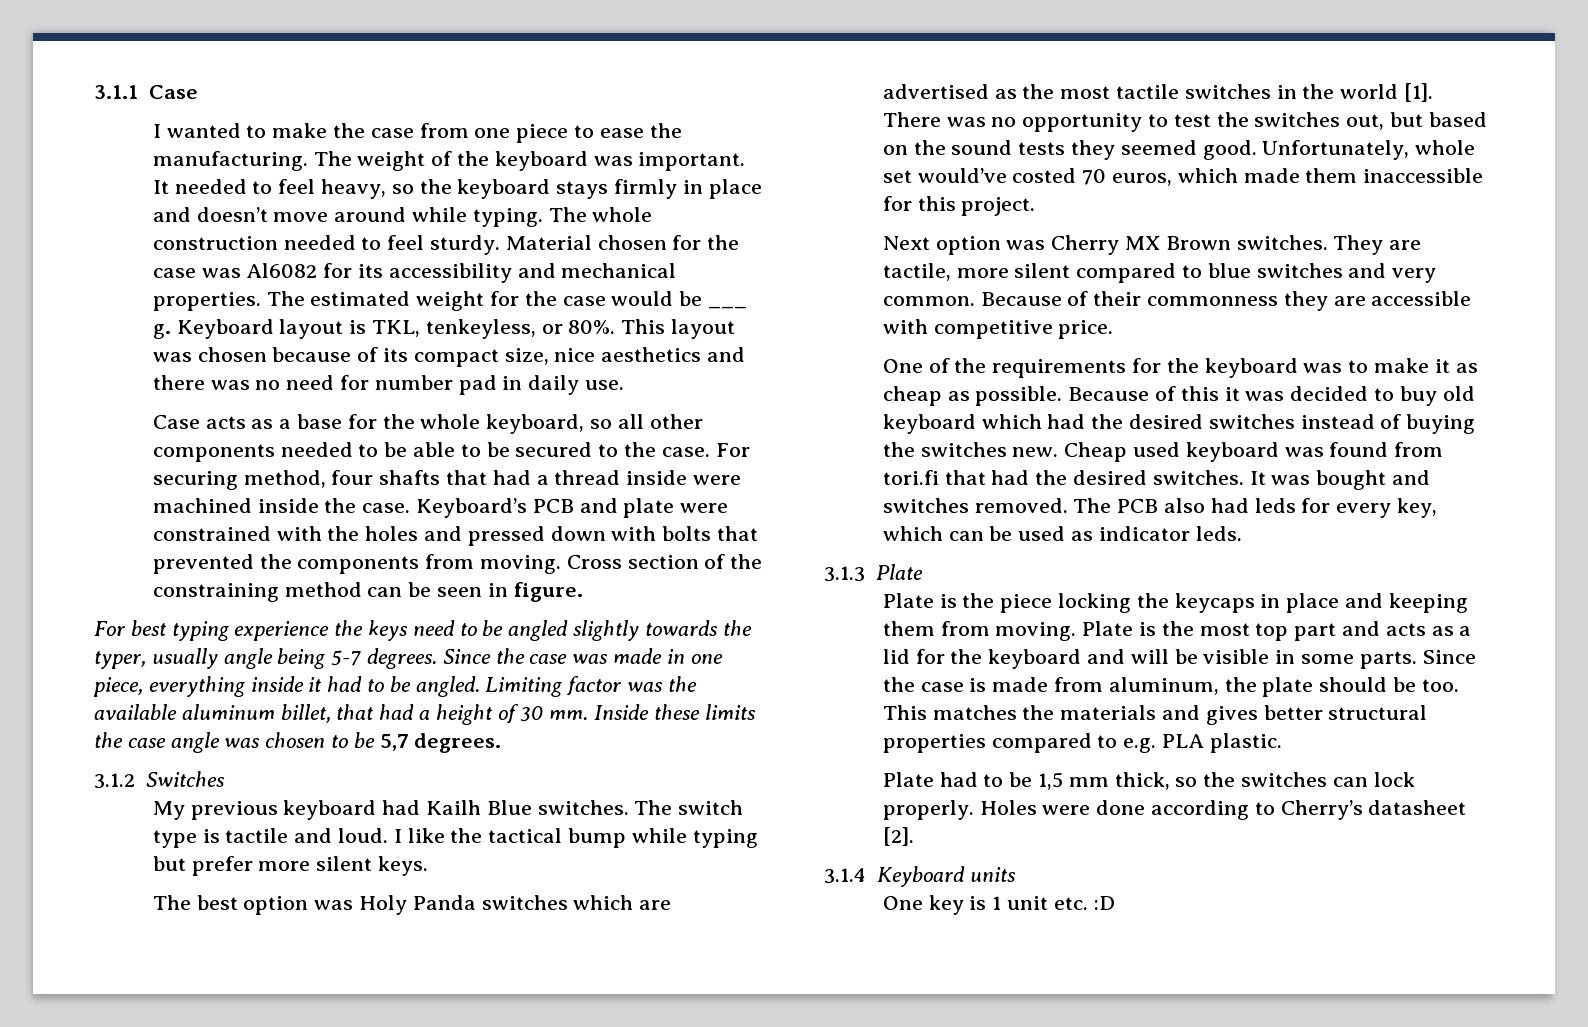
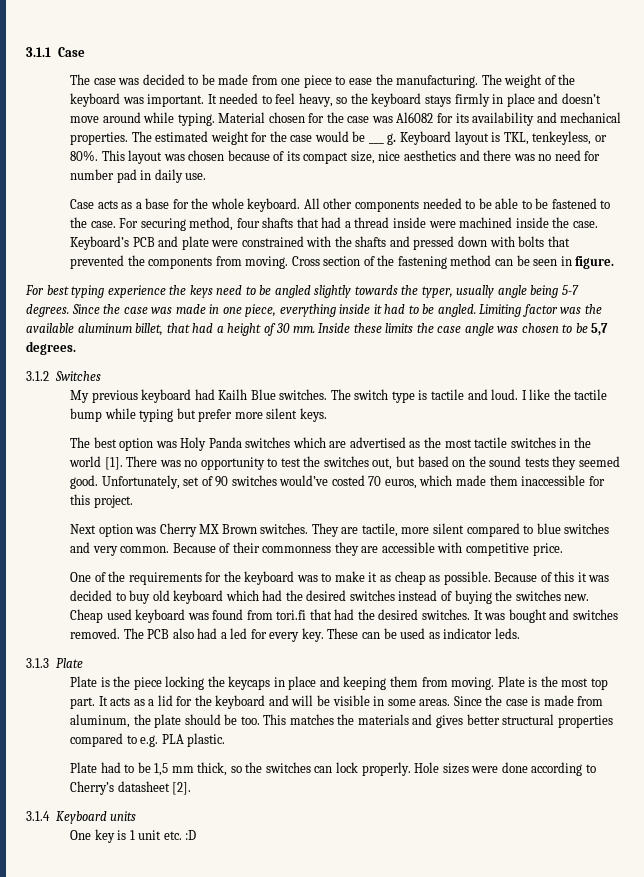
- I wanted to make the case from one piece to ease the manufacturing.
+ The case was decided to be made from one piece to ease the manufacturing.
- The whole construction needed to feel sturdy.
- Material chosen for the case was Al6082 for its accessibility and mechanical properties.
+ Material chosen for the case was Al6082 for its availability and mechanical properties.
- Case acts as a base for the whole keyboard, so all other components needed to be able to be secured to the case.
+ Case acts as a base for the whole keyboard. All other components needed to be able to be fastened to the case.
- Keyboard’s PCB and plate were constrained with the holes and pressed down with bolts that prevented the components from moving.
+ Keyboard’s PCB and plate were constrained with the shafts and pressed down with bolts that prevented the components from moving.
- Cross section of the constraining method can be seen in figure.
+ Cross section of the fastening method can be seen in figure.
- I like the tactical bump while typing but prefer more silent keys.
+ I like the tactile bump while typing but prefer more silent keys.
- Unfortunately, whole set would’ve costed 70 euros, which made them inaccessible for this project.
+ Unfortunately, set of 90 switches would’ve costed 70 euros, which made them inaccessible for this project.
- The PCB also had leds for every key, which can be used as indicator leds.
+ The PCB also had a led for every key. These can be used as indicator leds.
- Plate is the most top part and acts as a lid for the keyboard and will be visible in some parts.
+ Plate is the most top part. It acts as a lid for the keyboard and will be visible in some areas.
- Holes were done according to Cherry’s datasheet [2].
+ Hole sizes were done according to Cherry’s datasheet [2].

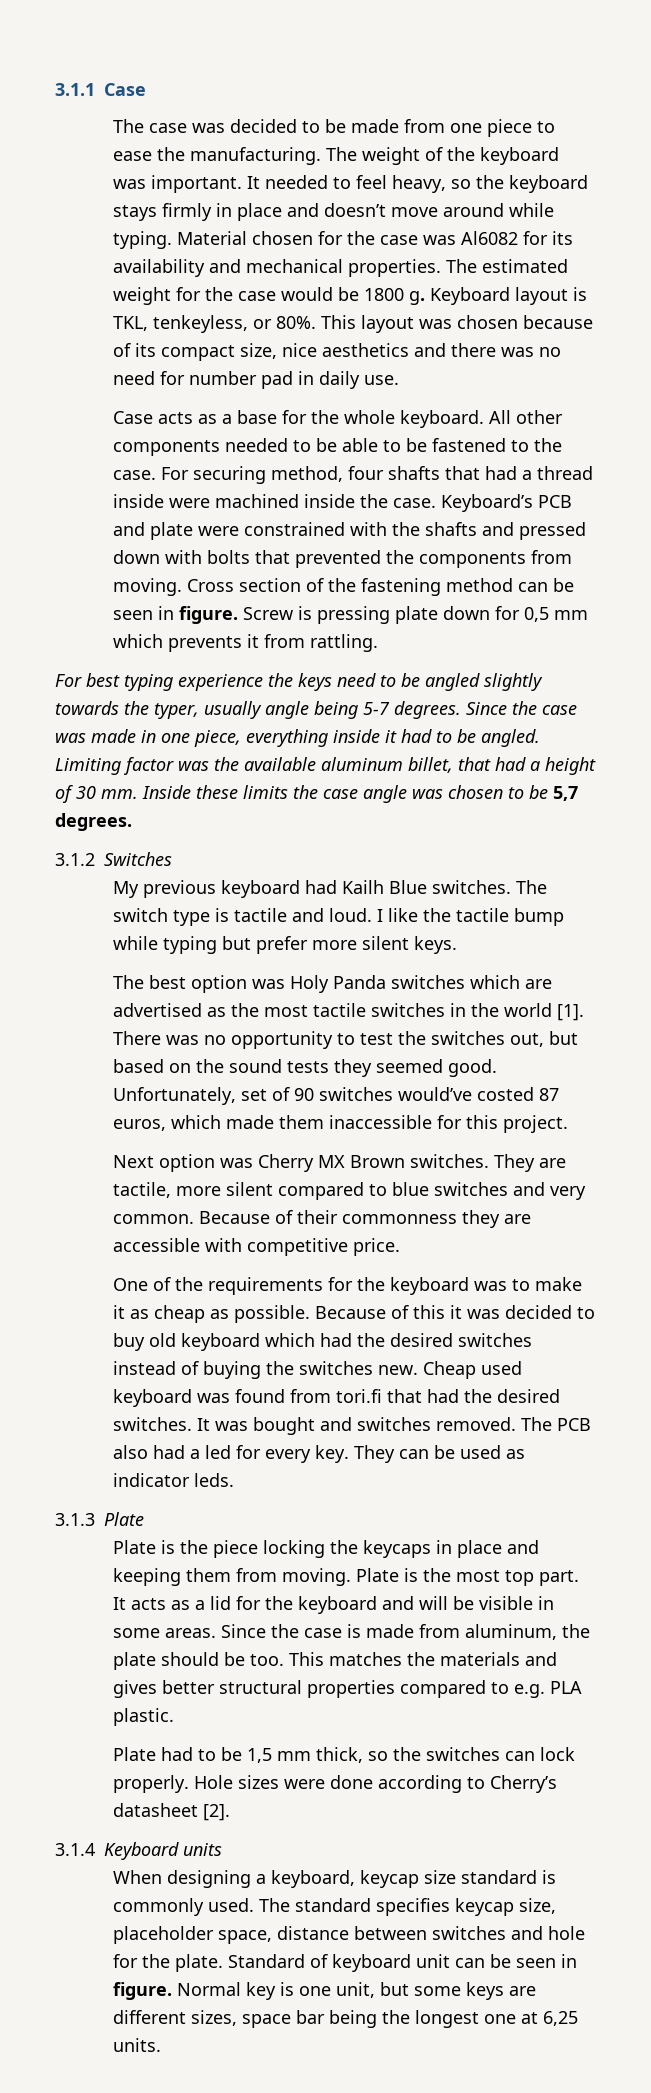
- The estimated weight for the case would be ___ g.
+ The estimated weight for the case would be 1800 g.
+ Screw is pressing plate down for 0,5 mm which prevents it from rattling.
- Unfortunately, set of 90 switches would’ve costed 70 euros, which made them inaccessible for this project.
+ Unfortunately, set of 90 switches would’ve costed 87 euros, which made them inaccessible for this project.
- These can be used as indicator leds.
+ They can be used as indicator leds.
- One key is 1 unit etc. :D
+ When designing a keyboard, keycap size standard is commonly used. The standard specifies keycap size, placeholder space, distance between switches and hole for the plate. Standard of keyboard unit can be seen in figure. Normal key is one unit, but some keys are different sizes, space bar being the longest one at 6,25 units.

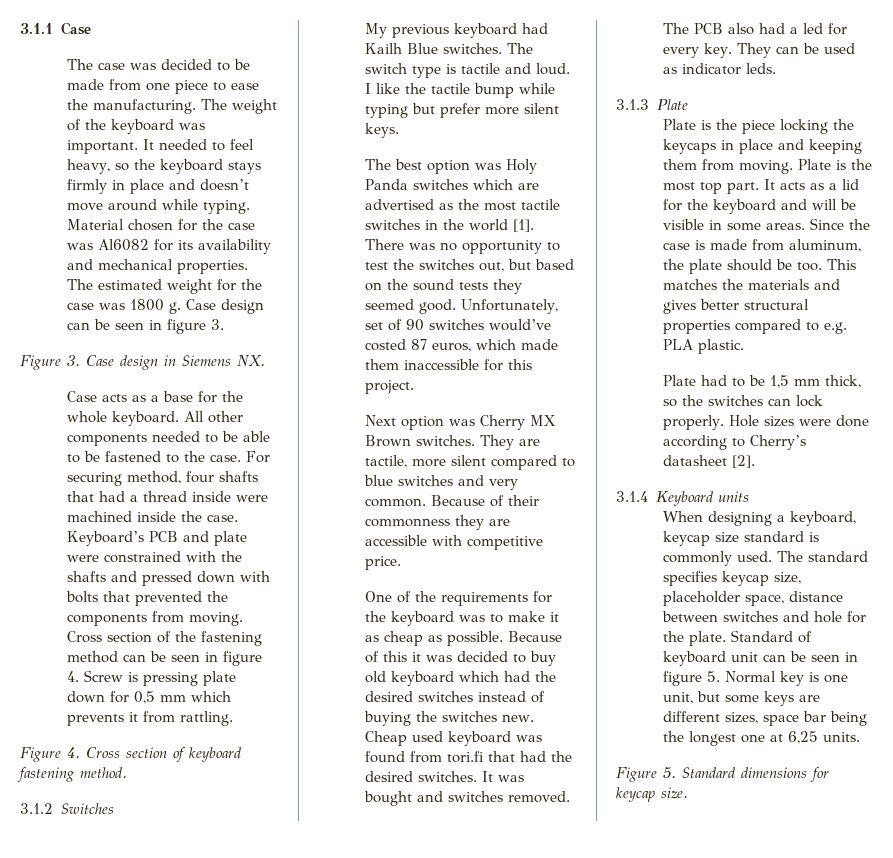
- The estimated weight for the case would be 1800 g. Keyboard layout is TKL, tenkeyless, or 80%. This layout was chosen because of its compact size, nice aesthetics and there was no need for number pad in daily use.
+ The estimated weight for the case was 1800 g. Case design can be seen in figure 3.
+ Figure 3. Case design in Siemens NX.
- Cross section of the fastening method can be seen in figure. Screw is pressing plate down for 0,5 mm which prevents it from rattling.
+ Cross section of the fastening method can be seen in figure 4. Screw is pressing plate down for 0,5 mm which prevents it from rattling.
- For best typing experience the keys need to be angled slightly towards the typer, usually angle being 5-7 degrees. Since the case was made in one piece, everything inside it had to be angled. Limiting factor was the available aluminum billet, that had a height of 30 mm. Inside these limits the case angle was chosen to be 5,7 degrees.
+ Figure 4. Cross section of keyboard fastening method.
- Standard of keyboard unit can be seen in figure. Normal key is one unit, but some keys are different sizes, space bar being the longest one at 6,25 units.
+ Standard of keyboard unit can be seen in figure 5. Normal key is one unit, but some keys are different sizes, space bar being the longest one at 6,25 units.
+ Figure 5. Standard dimensions for keycap size.

